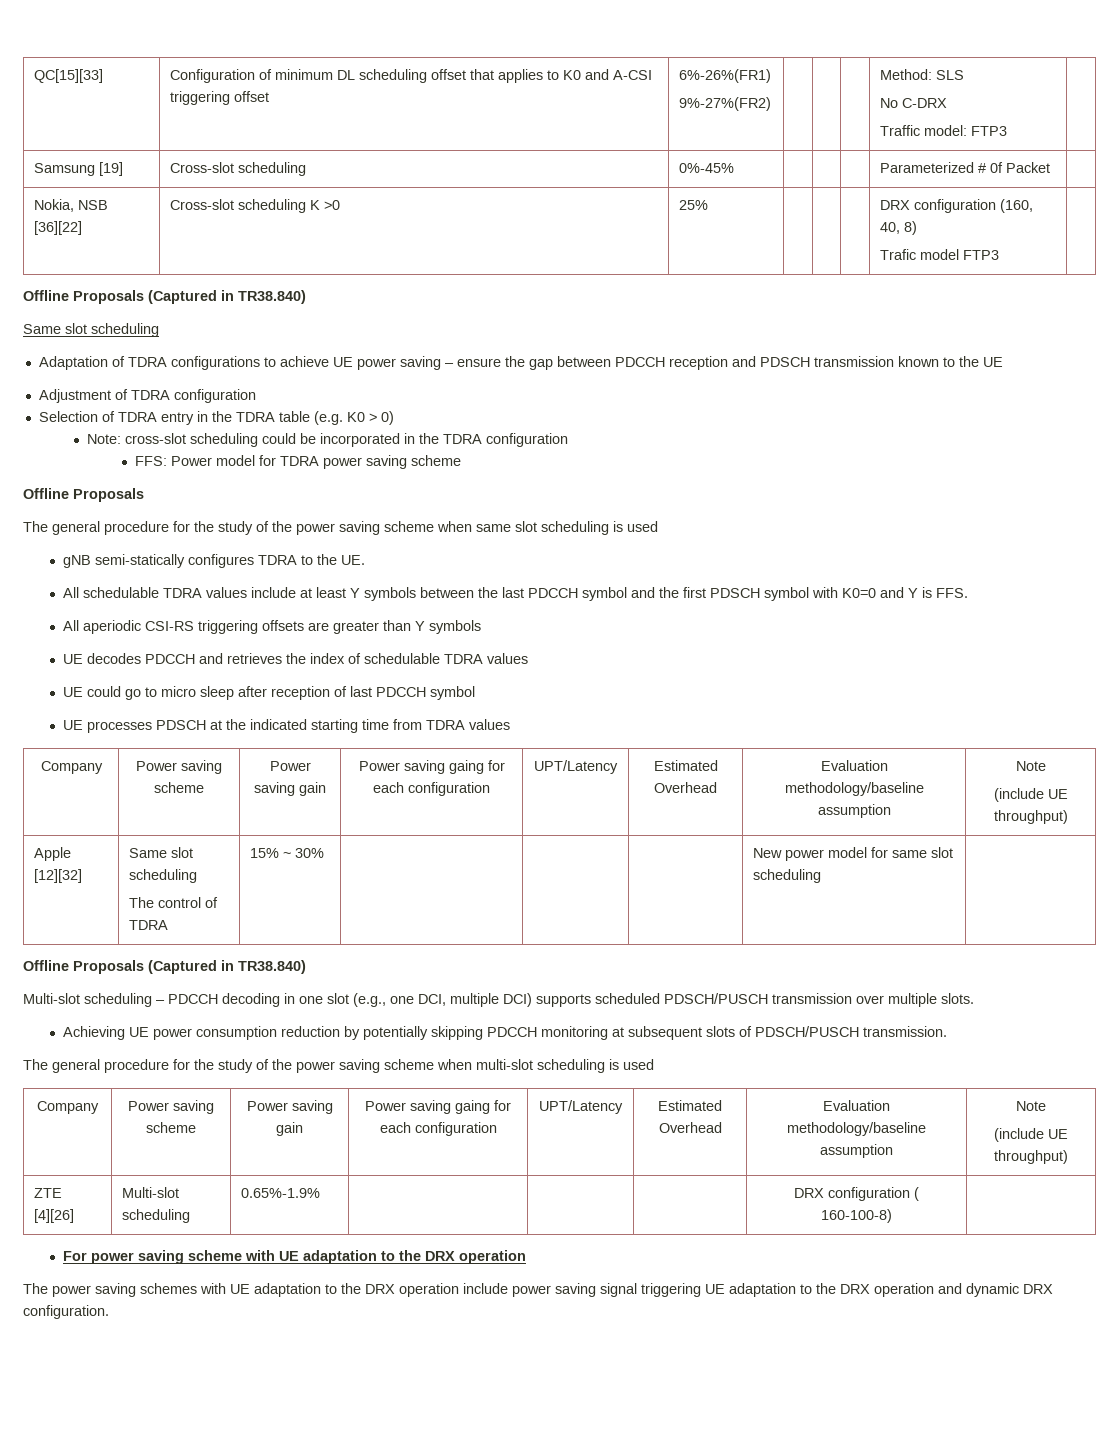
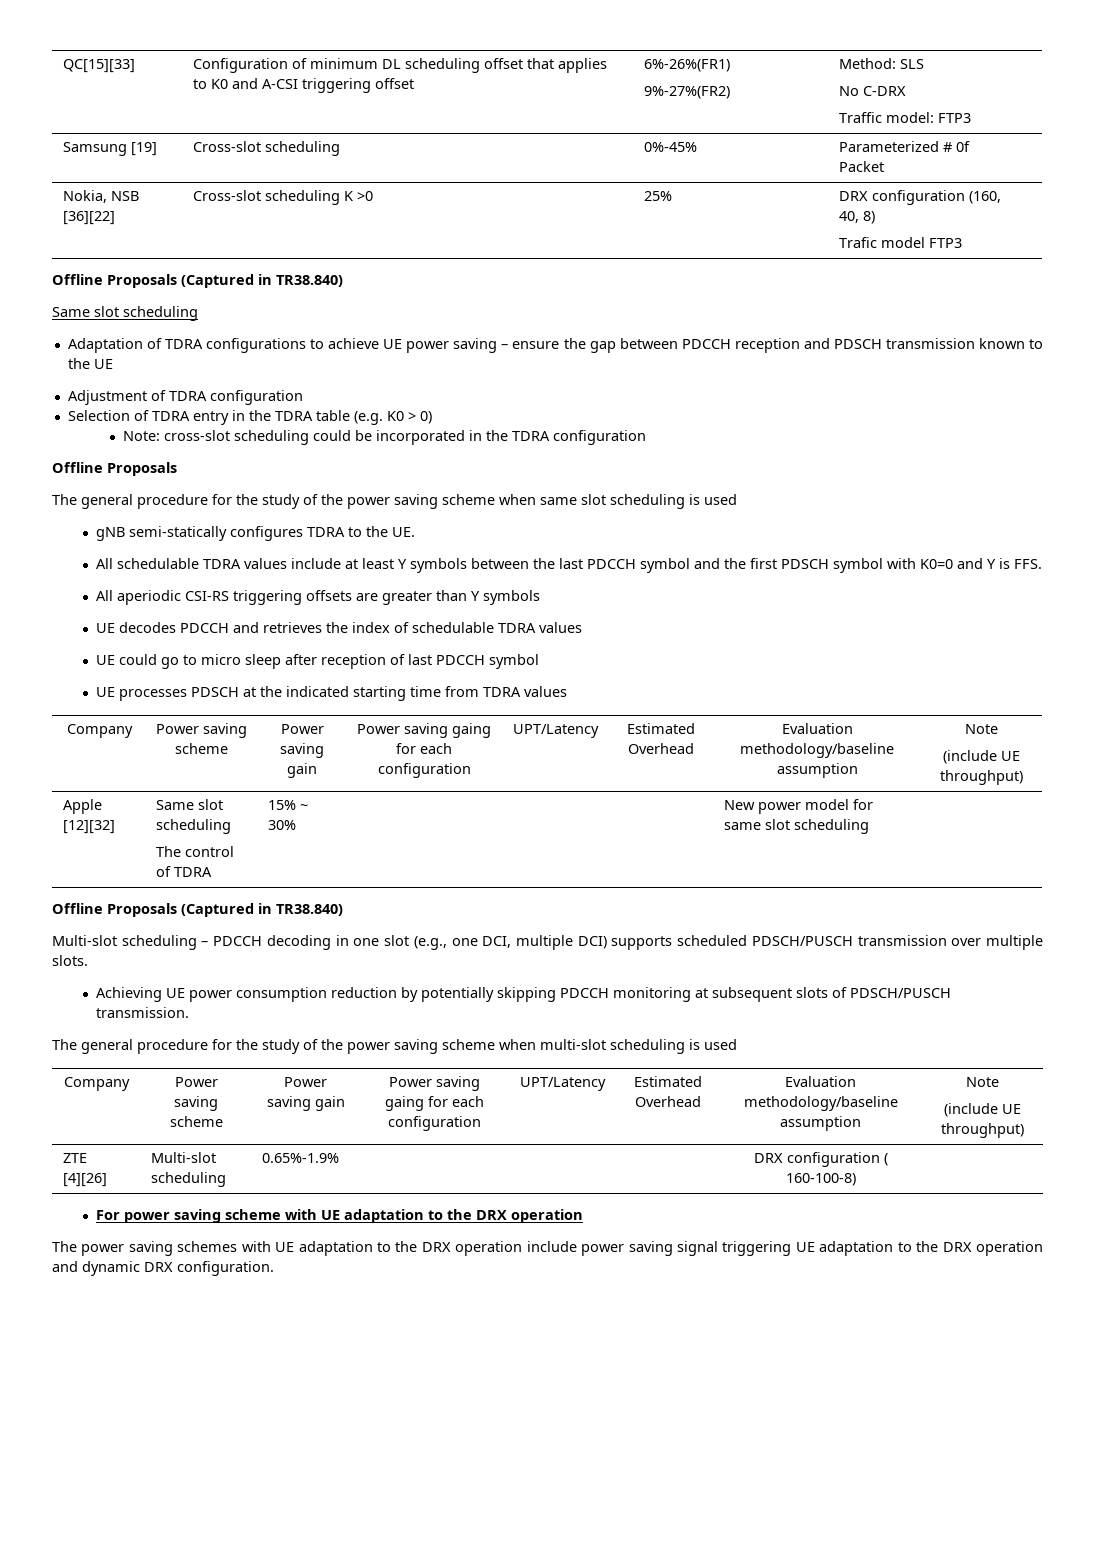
- FFS: Power model for TDRA power saving scheme

